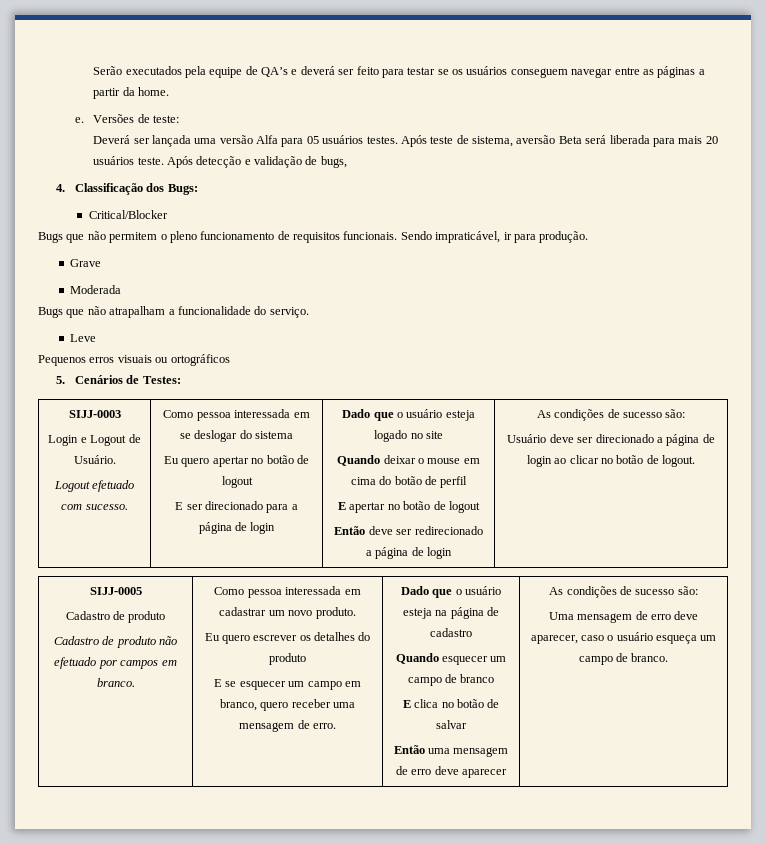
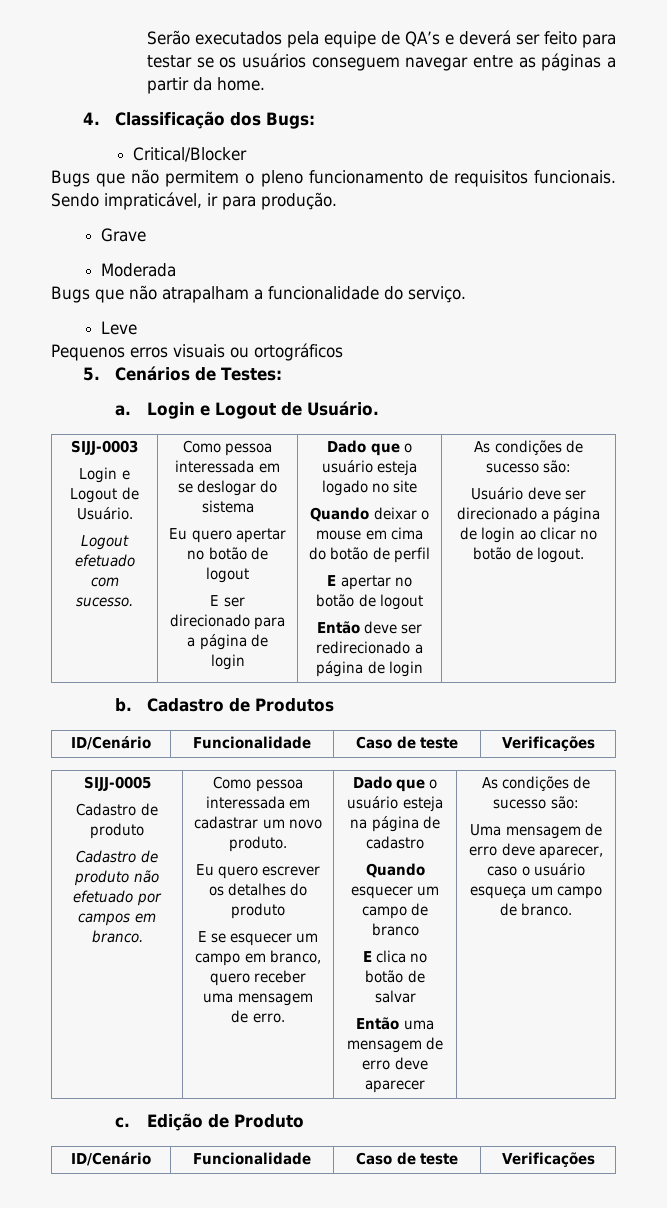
- e. Versões de teste:
- Deverá ser lançada uma versão Alfa para 05 usuários testes. Após teste de sistema, aversão Beta será liberada para mais 20 usuários teste. Após detecção e validação de bugs,
+ a. Login e Logout de Usuário.
+ b. Cadastro de Produtos
+ ID/Cenário | Funcionalidade | Caso de teste | Verificações
+ c. Edição de Produto
+ ID/Cenário | Funcionalidade | Caso de teste | Verificações

